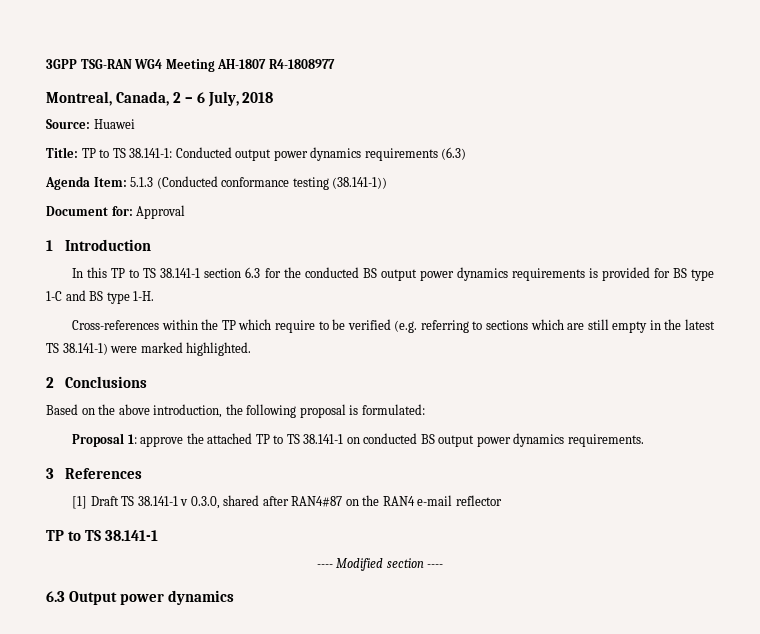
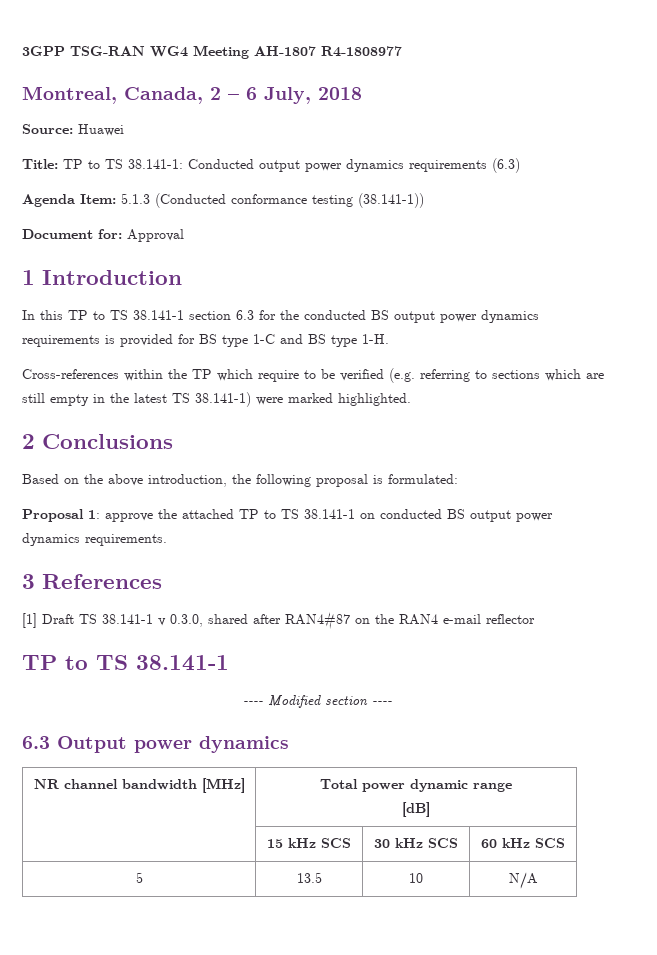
+ NR channel bandwidth [MHz] | Total power dynamic range
+ [dB]
+ | 15 kHz SCS | 30 kHz SCS | 60 kHz SCS
+ 5 | 13.5 | 10 | N/A

